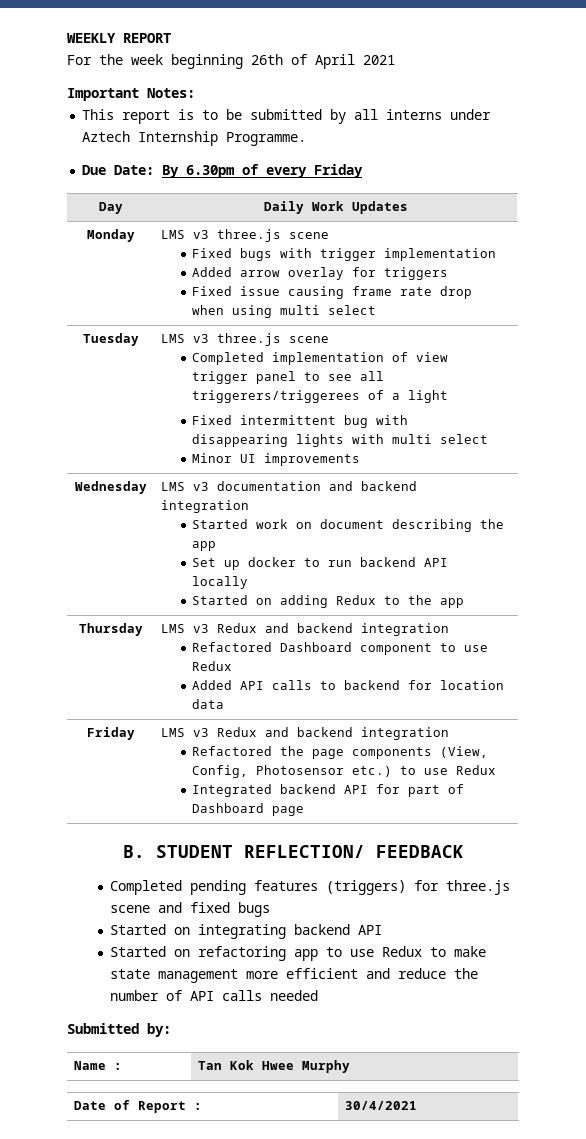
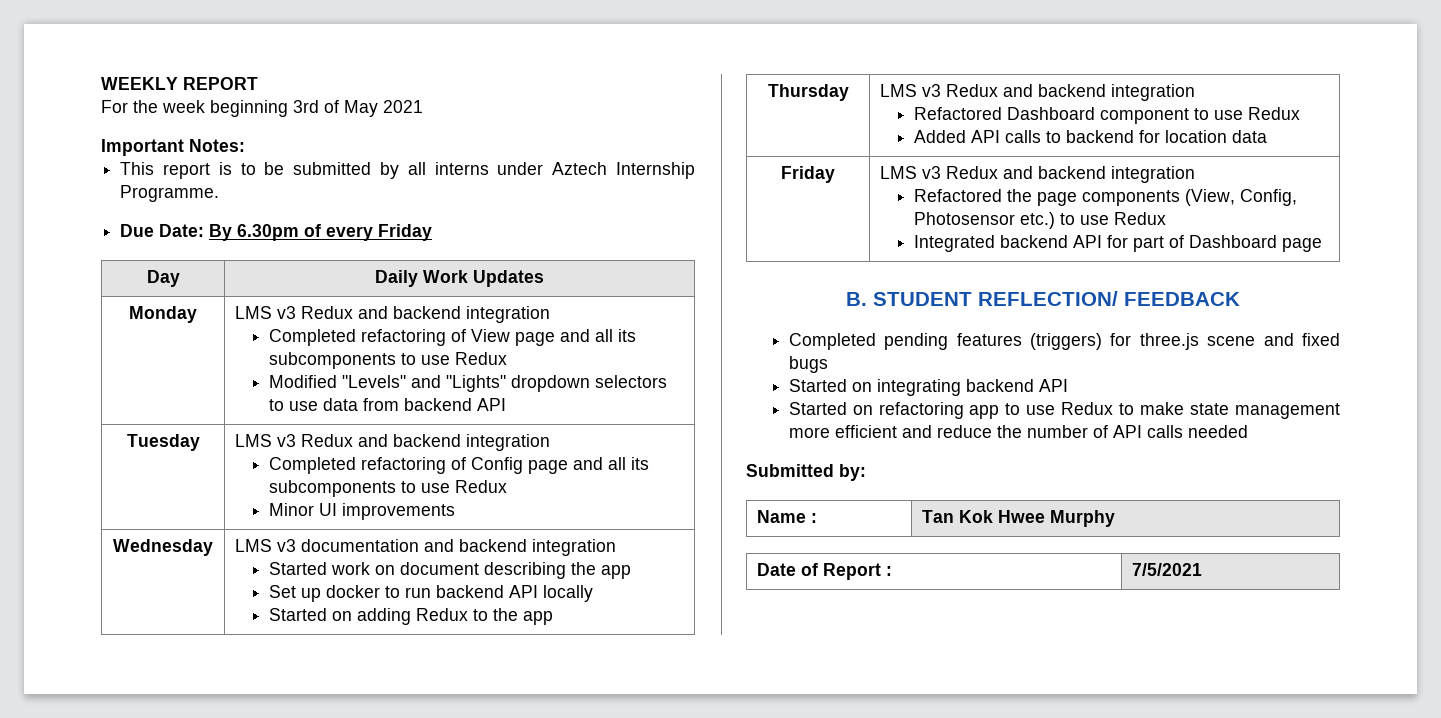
- For the week beginning 26th of April 2021
+ For the week beginning 3rd of May 2021
- Monday | LMS v3 three.js scene
- Fixed bugs with trigger implementation
- Added arrow overlay for triggers
- Fixed issue causing frame rate drop when using multi select
- Tuesday | LMS v3 three.js scene
- Completed implementation of view trigger panel to see all triggerers/triggerees of a light
- Fixed intermittent bug with disappearing lights with multi select
+ Monday | LMS v3 Redux and backend integration
+ Completed refactoring of View page and all its subcomponents to use Redux
+ Modified "Levels" and "Lights" dropdown selectors to use data from backend API
+ Tuesday | LMS v3 Redux and backend integration
+ Completed refactoring of Config page and all its subcomponents to use Redux
- Date of Report : | 30/4/2021
+ Date of Report : | 7/5/2021

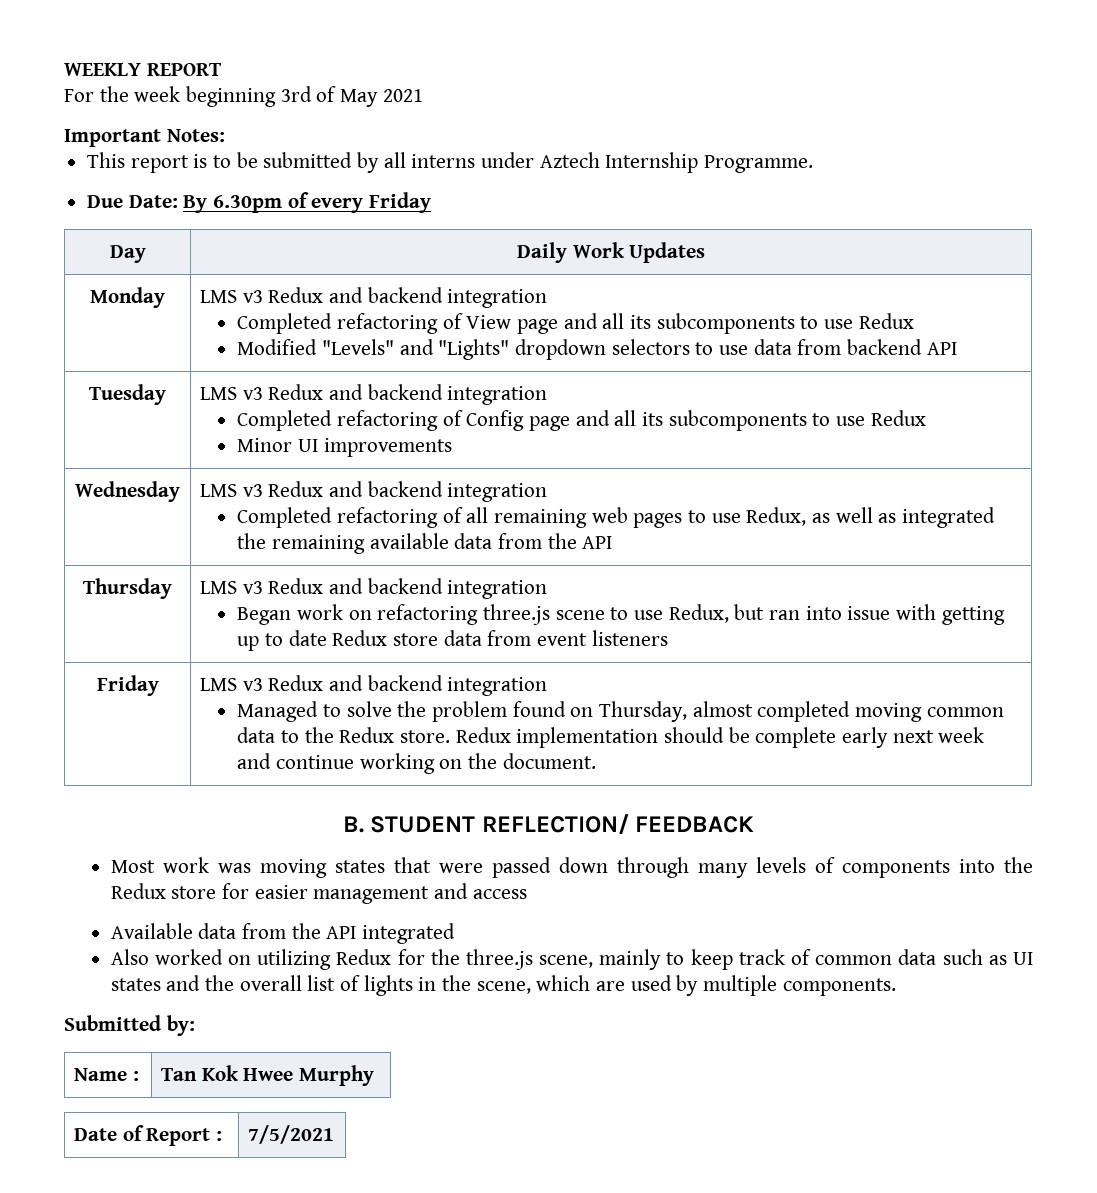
- Wednesday | LMS v3 documentation and backend integration
- Started work on document describing the app
- Set up docker to run backend API locally
- Started on adding Redux to the app
+ Wednesday | LMS v3 Redux and backend integration
+ Completed refactoring of all remaining web pages to use Redux, as well as integrated the remaining available data from the API
  Thursday | LMS v3 Redux and backend integration
- Refactored Dashboard component to use Redux
- Added API calls to backend for location data
+ Began work on refactoring three.js scene to use Redux, but ran into issue with getting up to date Redux store data from event listeners
  Friday | LMS v3 Redux and backend integration
- Refactored the page components (View, Config, Photosensor etc.) to use Redux
- Integrated backend API for part of Dashboard page
+ Managed to solve the problem found on Thursday, almost completed moving common data to the Redux store. Redux implementation should be complete early next week and continue working on the document.
  B. STUDENT REFLECTION/ FEEDBACK
- Completed pending features (triggers) for three.js scene and fixed bugs
- Started on integrating backend API
- Started on refactoring app to use Redux to make state management more efficient and reduce the number of API calls needed
+ Most work was moving states that were passed down through many levels of components into the Redux store for easier management and access
+ Available data from the API integrated
+ Also worked on utilizing Redux for the three.js scene, mainly to keep track of common data such as UI states and the overall list of lights in the scene, which are used by multiple components.

